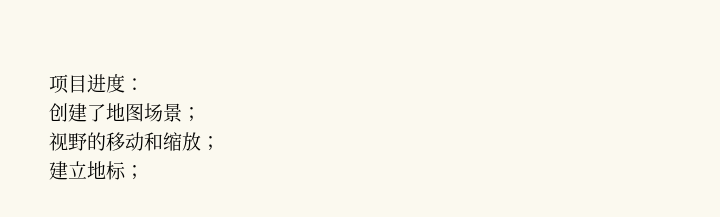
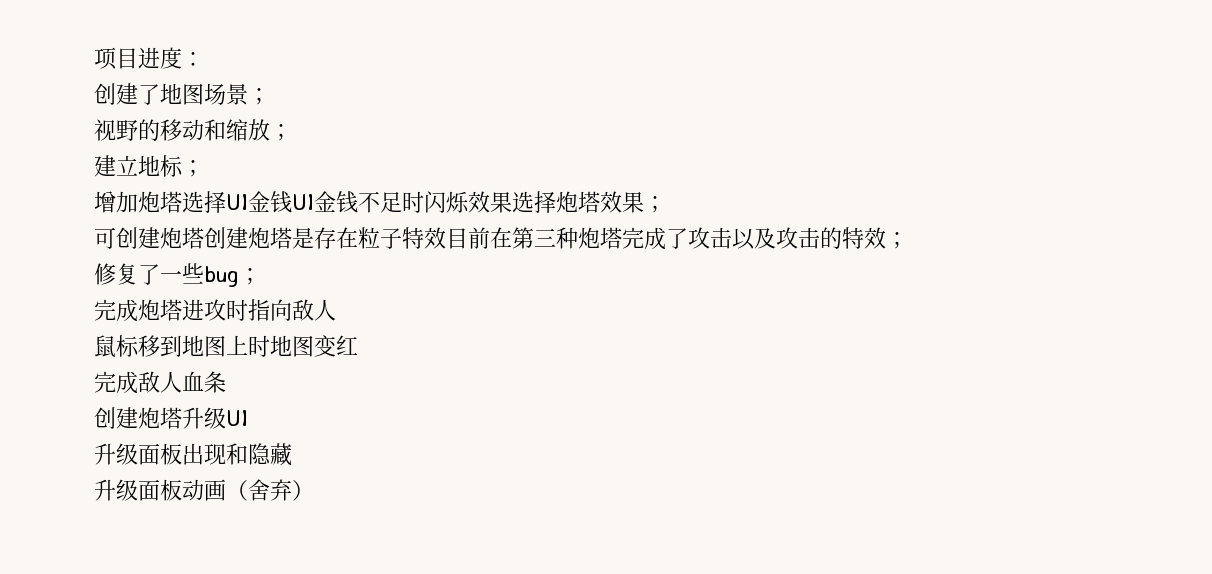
+ 增加炮塔选择UI金钱UI金钱不足时闪烁效果选择炮塔效果；
+ 可创建炮塔创建炮塔是存在粒子特效目前在第三种炮塔完成了攻击以及攻击的特效；
+ 修复了一些bug；
+ 完成炮塔进攻时指向敌人
+ 鼠标移到地图上时地图变红
+ 完成敌人血条
+ 创建炮塔升级UI
+ 升级面板出现和隐藏
+ 升级面板动画（舍弃）

